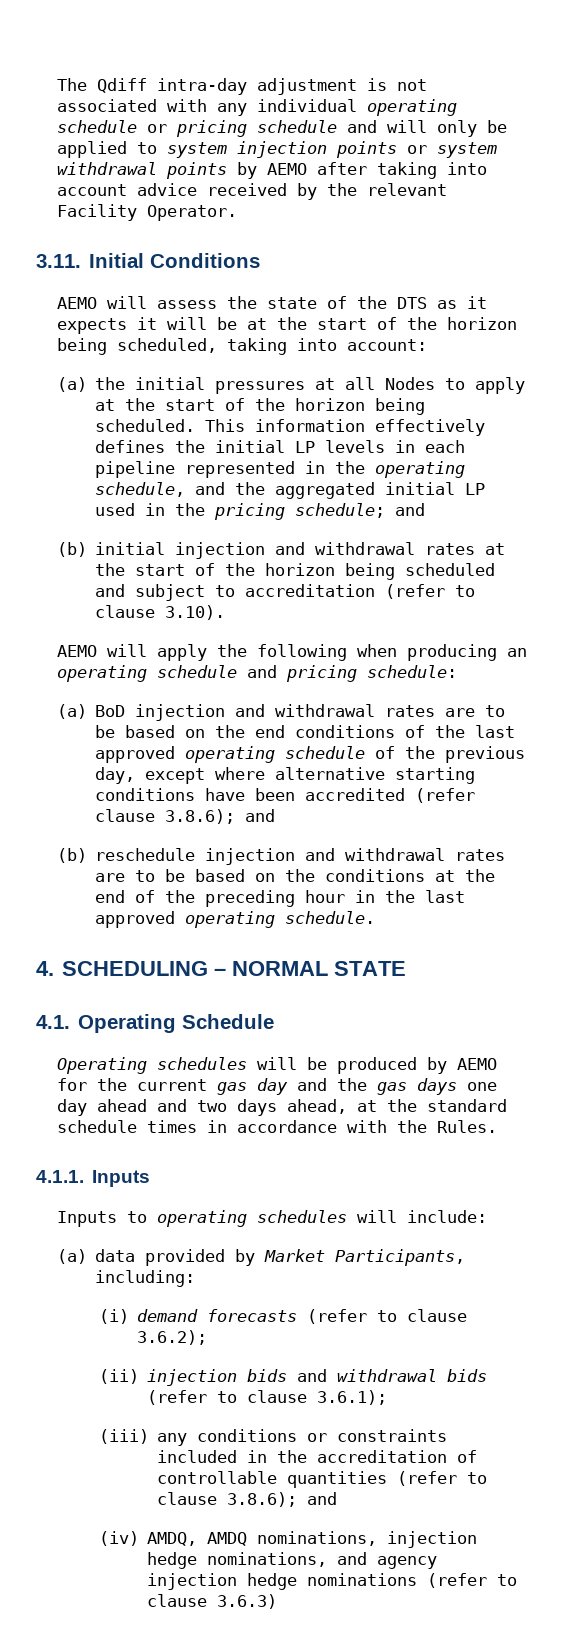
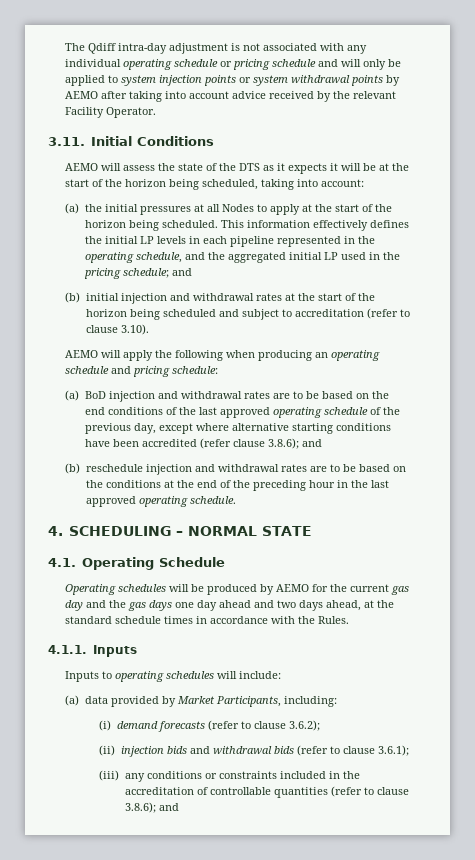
- (iv) AMDQ, AMDQ nominations, injection hedge nominations, and agency injection hedge nominations (refer to clause 3.6.3)

